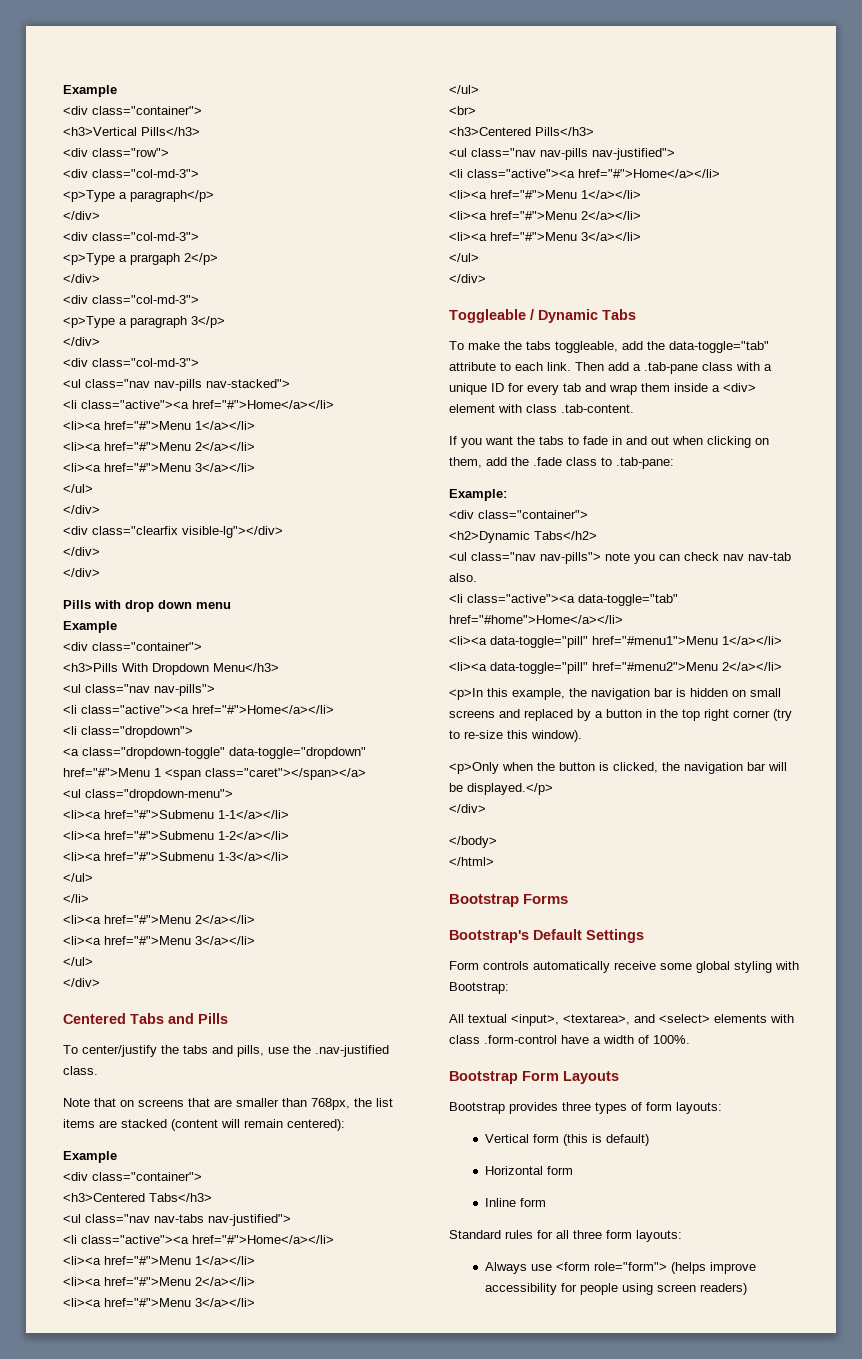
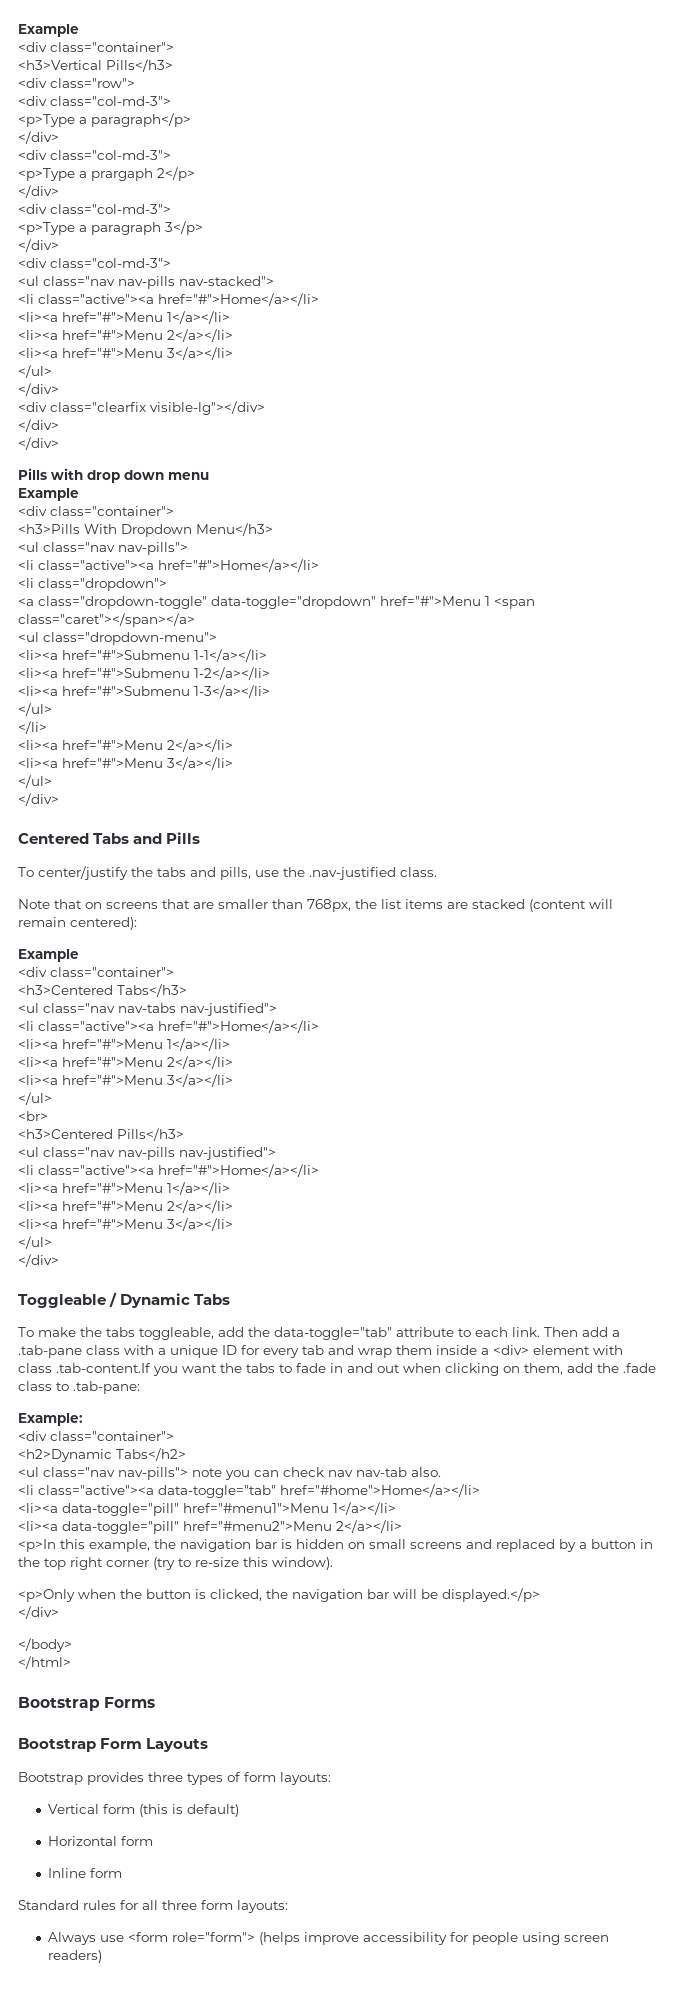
- Then add a .tab-pane class with a unique ID for every tab and wrap them inside a <div> element with class .tab-content.
- If you want the tabs to fade in and out when clicking on them, add the .fade class to .tab-pane:
+ Then add a .tab-pane class with a unique ID for every tab and wrap them inside a <div> element with class .tab-content.If you want the tabs to fade in and out when clicking on them, add the .fade class to .tab-pane:
- Bootstrap's Default Settings
- Form controls automatically receive some global styling with Bootstrap:
- All textual <input>, <textarea>, and <select> elements with class .form-control have a width of 100%.

